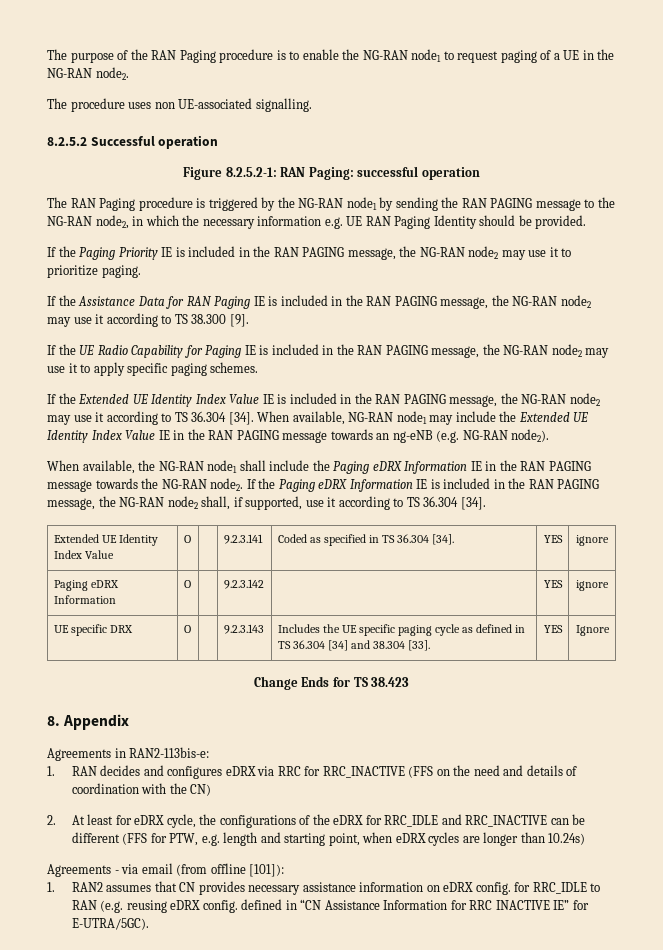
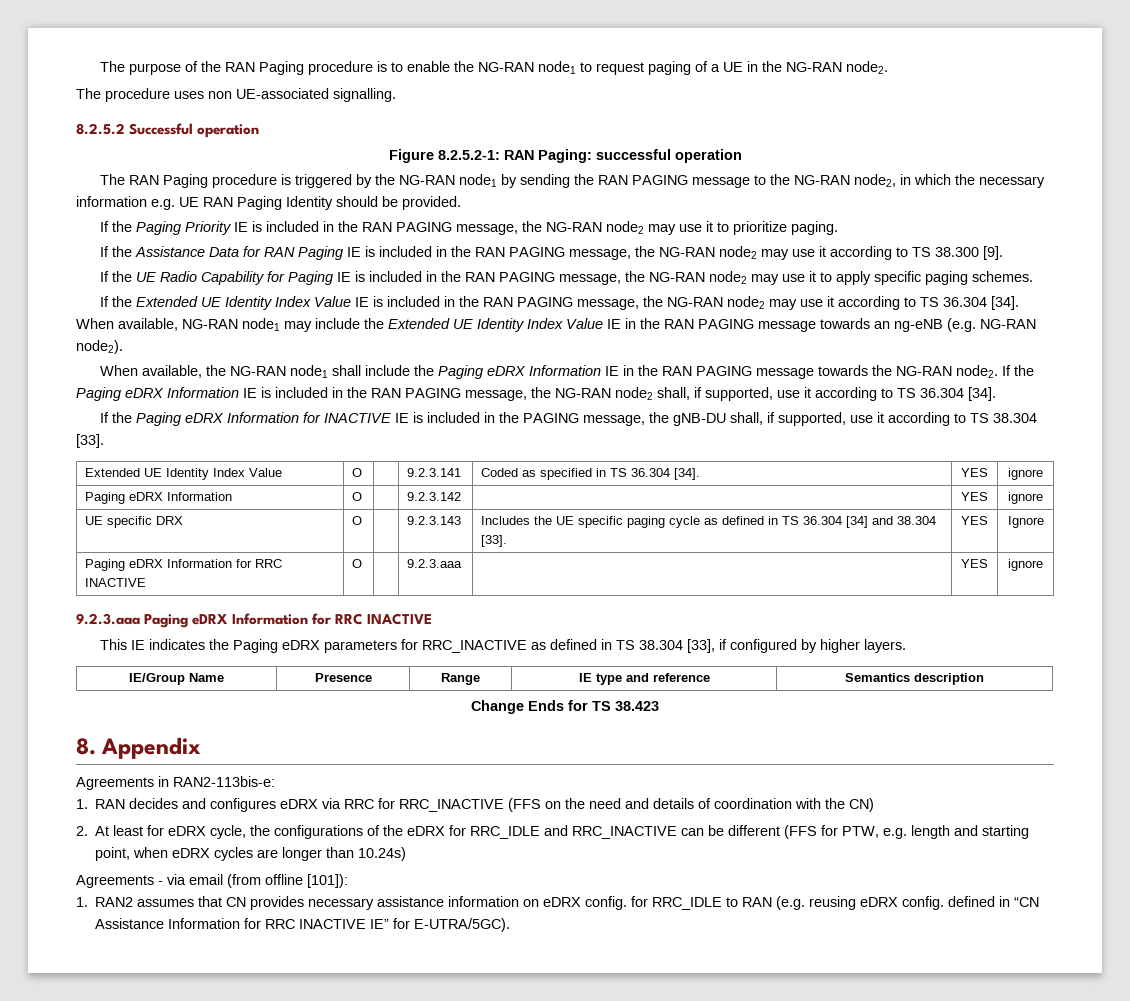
+ If the Paging eDRX Information for INACTIVE IE is included in the PAGING message, the gNB-DU shall, if supported, use it according to TS 38.304 [33].
+ Paging eDRX Information for RRC INACTIVE | O | | 9.2.3.aaa | | YES | ignore
+ 9.2.3.aaa Paging eDRX Information for RRC INACTIVE
+ This IE indicates the Paging eDRX parameters for RRC_INACTIVE as defined in TS 38.304 [33], if configured by higher layers.
+ IE/Group Name | Presence | Range | IE type and reference | Semantics description

